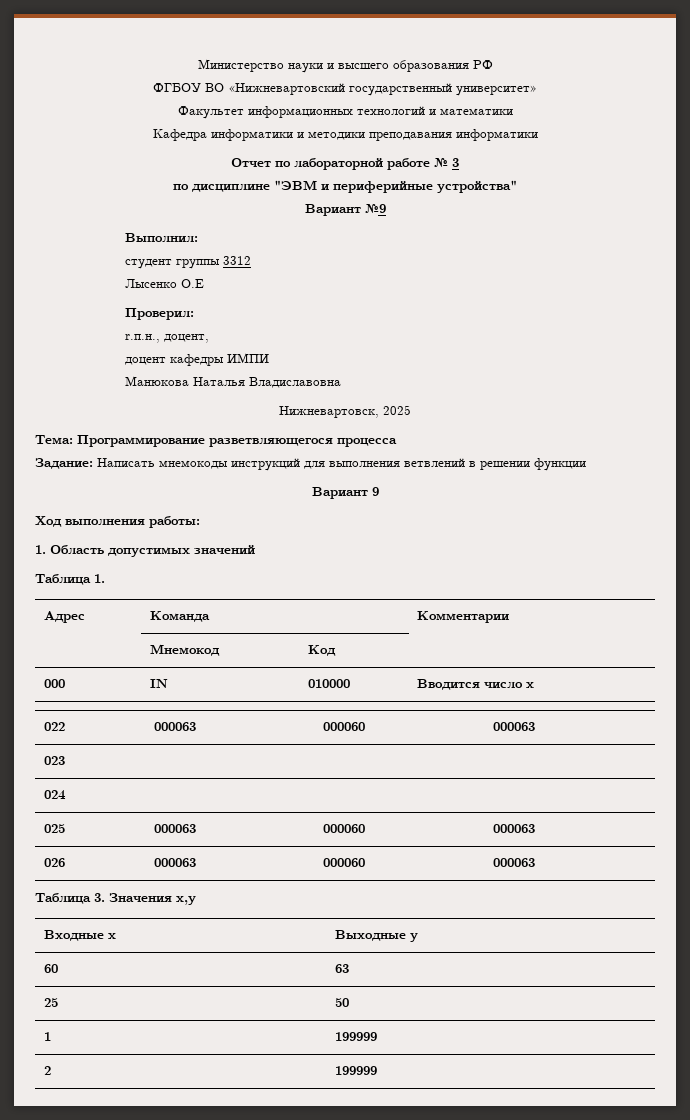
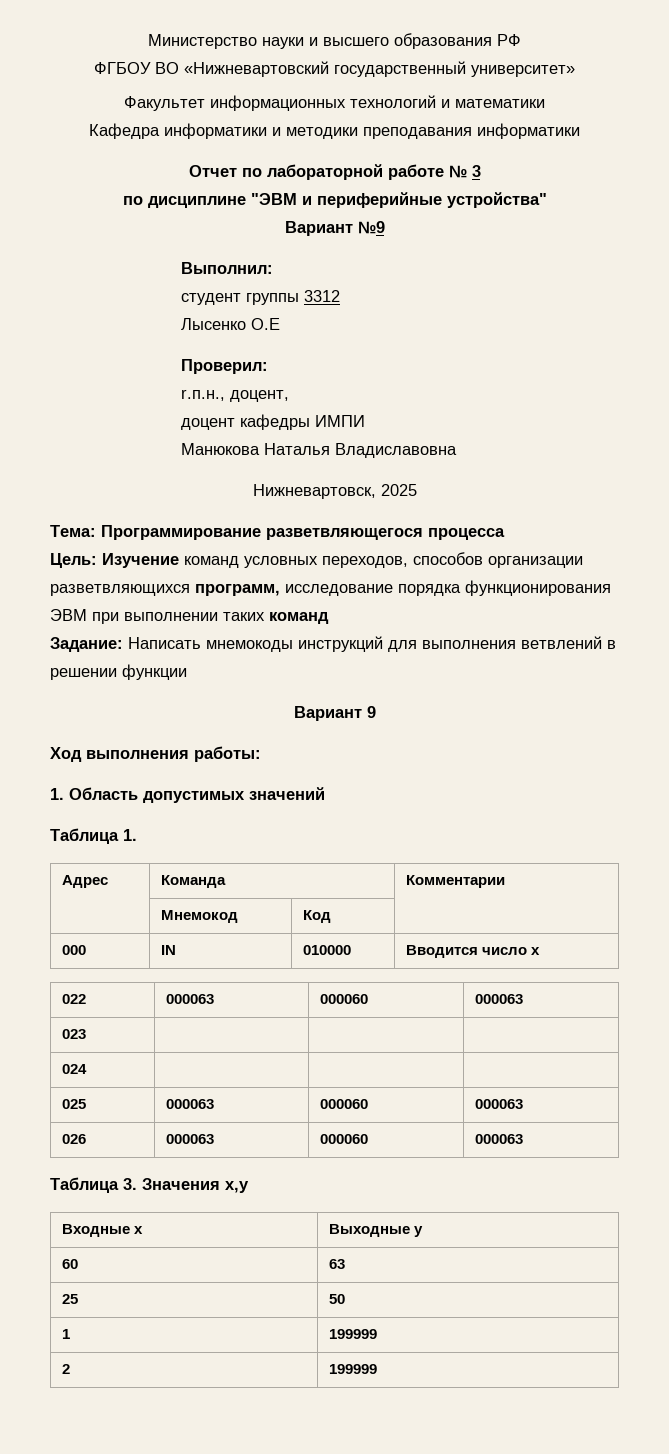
+ Цель: Изучение команд условных переходов, способов организации разветвляющихся программ, исследование порядка функционирования ЭВМ при выполнении таких команд

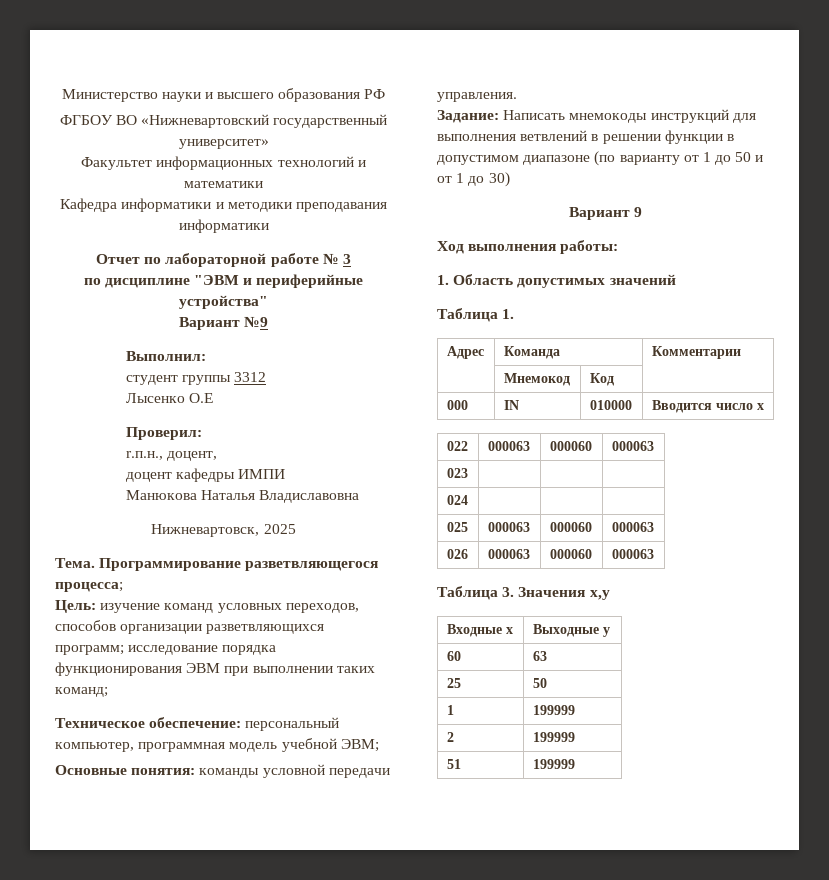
- Тема: Программирование разветвляющегося процесса
+ Тема. Программирование разветвляющегося процесса;
- Цель: Изучение команд условных переходов, способов организации разветвляющихся программ, исследование порядка функционирования ЭВМ при выполнении таких команд
+ Цель: изучение команд условных переходов, способов организации разветвляющихся программ; исследование порядка функционирования ЭВМ при выполнении таких команд;
+ Техническое обеспечение: персональный компьютер, программная модель учебной ЭВМ;
+ Основные понятия: команды условной передачи управления.
- Задание: Написать мнемокоды инструкций для выполнения ветвлений в решении функции
+ Задание: Написать мнемокоды инструкций для выполнения ветвлений в решении функции в допустимом диапазоне (по варианту от 1 до 50 и от 1 до 30)
+ 51 | 199999

